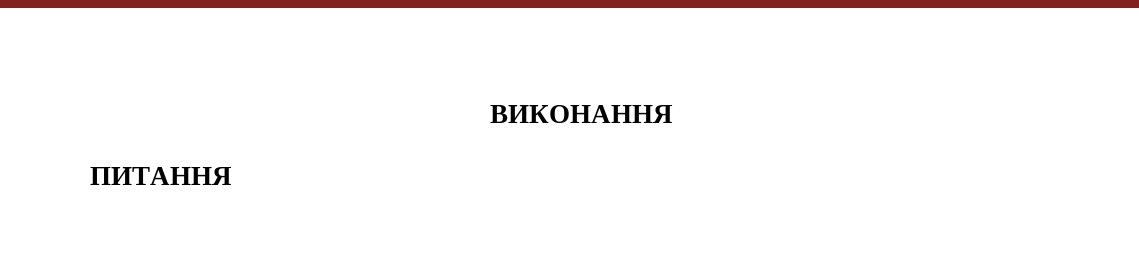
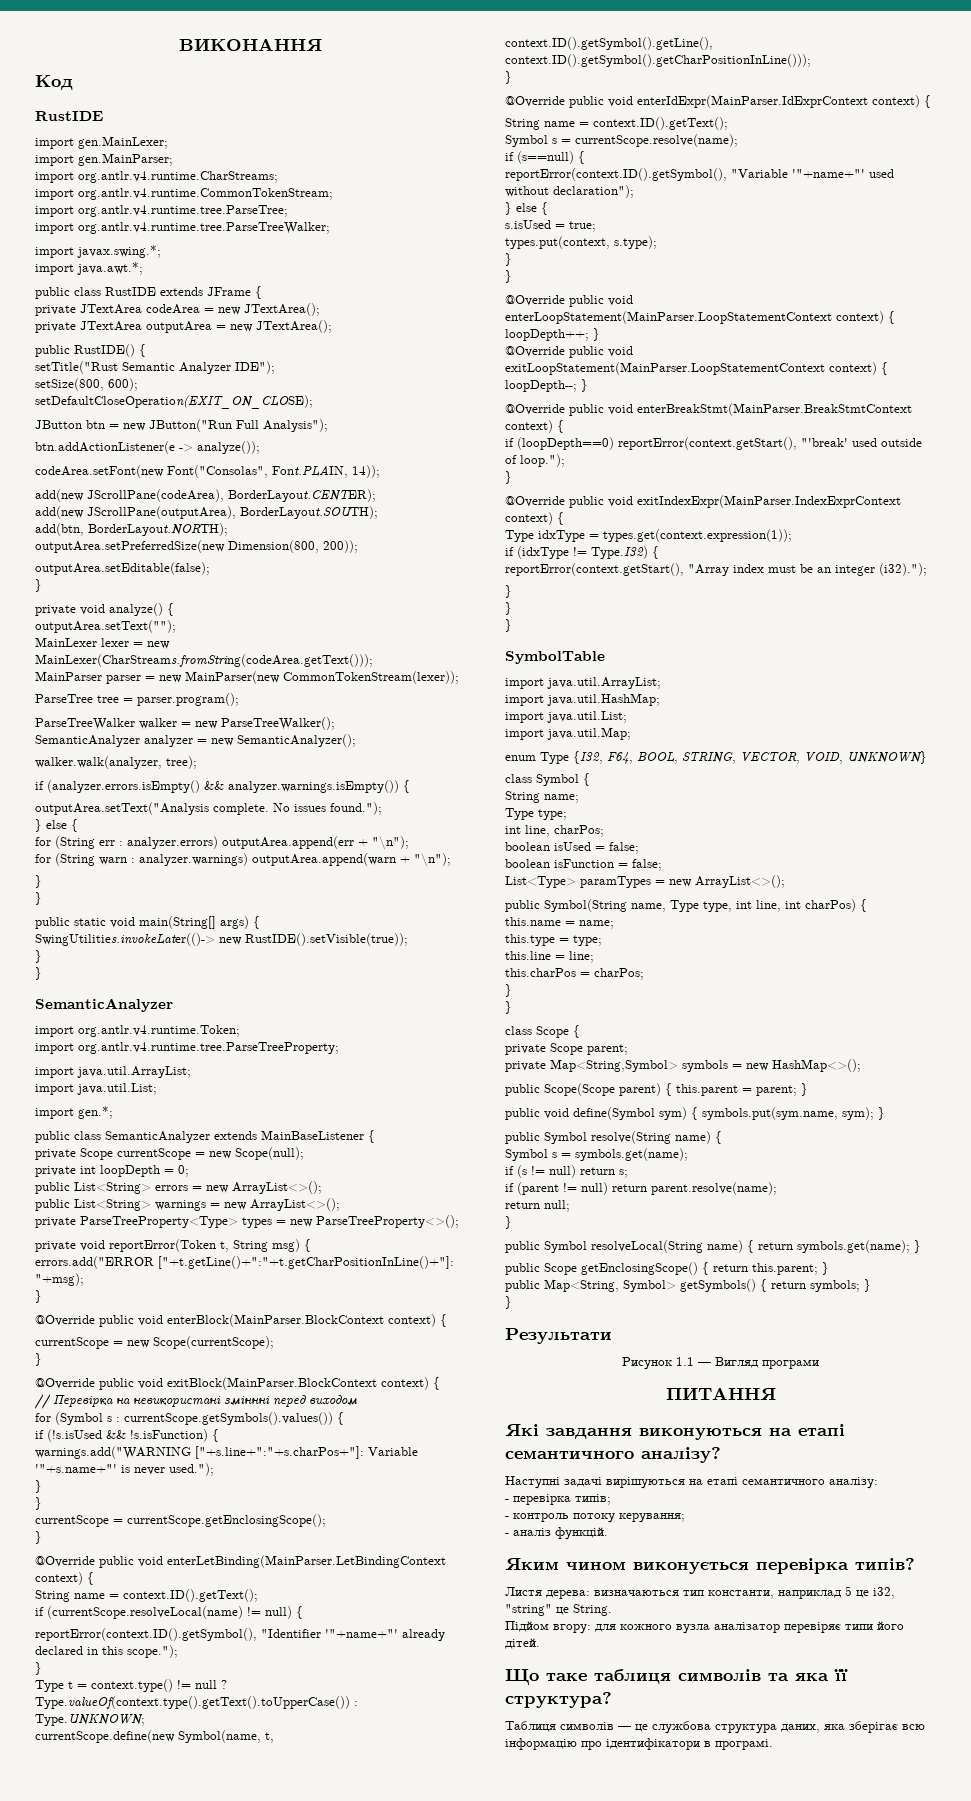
+ Код
+ RustIDE
+ import gen.MainLexer;
+ import gen.MainParser;
+ import org.antlr.v4.runtime.CharStreams;
+ import org.antlr.v4.runtime.CommonTokenStream;
+ import org.antlr.v4.runtime.tree.ParseTree;
+ import org.antlr.v4.runtime.tree.ParseTreeWalker;
+ import javax.swing.*;
+ import java.awt.*;
+ public class RustIDE extends JFrame {
+ private JTextArea codeArea = new JTextArea();
+ private JTextArea outputArea = new JTextArea();
+ public RustIDE() {
+ setTitle("Rust Semantic Analyzer IDE");
+ setSize(800, 600);
+ setDefaultCloseOperation(EXIT_ON_CLOSE);
+ JButton btn = new JButton("Run Full Analysis");
+ btn.addActionListener(e -> analyze());
+ codeArea.setFont(new Font("Consolas", Font.PLAIN, 14));
+ add(new JScrollPane(codeArea), BorderLayout.CENTER);
+ add(new JScrollPane(outputArea), BorderLayout.SOUTH);
+ add(btn, BorderLayout.NORTH);
+ outputArea.setPreferredSize(new Dimension(800, 200));
+ outputArea.setEditable(false);
+ }
+ private void analyze() {
+ outputArea.setText("");
+ MainLexer lexer = new MainLexer(CharStreams.fromString(codeArea.getText()));
+ MainParser parser = new MainParser(new CommonTokenStream(lexer));
+ ParseTree tree = parser.program();
+ ParseTreeWalker walker = new ParseTreeWalker();
+ SemanticAnalyzer analyzer = new SemanticAnalyzer();
+ walker.walk(analyzer, tree);
+ if (analyzer.errors.isEmpty() && analyzer.warnings.isEmpty()) {
+ outputArea.setText("Analysis complete. No issues found.");
+ } else {
+ for (String err : analyzer.errors) outputArea.append(err + "\n");
+ for (String warn : analyzer.warnings) outputArea.append(warn + "\n");
+ }
+ }
+ public static void main(String[] args) {
+ SwingUtilities.invokeLater(()-> new RustIDE().setVisible(true));
+ }
+ }
+ SemanticAnalyzer
+ import org.antlr.v4.runtime.Token;
+ import org.antlr.v4.runtime.tree.ParseTreeProperty;
+ import java.util.ArrayList;
+ import java.util.List;
+ import gen.*;
+ public class SemanticAnalyzer extends MainBaseListener {
+ private Scope currentScope = new Scope(null);
+ private int loopDepth = 0;
+ public List<String> errors = new ArrayList<>();
+ public List<String> warnings = new ArrayList<>();
+ private ParseTreeProperty<Type> types = new ParseTreeProperty<>();
+ private void reportError(Token t, String msg) {
+ errors.add("ERROR ["+t.getLine()+":"+t.getCharPositionInLine()+"]: "+msg);
+ }
+ @Override public void enterBlock(MainParser.BlockContext context) {
+ currentScope = new Scope(currentScope);
+ }
+ @Override public void exitBlock(MainParser.BlockContext context) {
+ // Перевірка на невикористані зміннні перед виходом
+ for (Symbol s : currentScope.getSymbols().values()) {
+ if (!s.isUsed && !s.isFunction) {
+ warnings.add("WARNING ["+s.line+":"+s.charPos+"]: Variable '"+s.name+"' is never used.");
+ }
+ }
+ currentScope = currentScope.getEnclosingScope();
+ }
+ @Override public void enterLetBinding(MainParser.LetBindingContext context) {
+ String name = context.ID().getText();
+ if (currentScope.resolveLocal(name) != null) {
+ reportError(context.ID().getSymbol(), "Identifier '"+name+"' already declared in this scope.");
+ }
+ Type t = context.type() != null ? Type.valueOf(context.type().getText().toUpperCase()) : Type.UNKNOWN;
+ currentScope.define(new Symbol(name, t, context.ID().getSymbol().getLine(), context.ID().getSymbol().getCharPositionInLine()));
+ }
+ @Override public void enterIdExpr(MainParser.IdExprContext context) {
+ String name = context.ID().getText();
+ Symbol s = currentScope.resolve(name);
+ if (s==null) {
+ reportError(context.ID().getSymbol(), "Variable '"+name+"' used without declaration");
+ } else {
+ s.isUsed = true;
+ types.put(context, s.type);
+ }
+ }
+ @Override public void enterLoopStatement(MainParser.LoopStatementContext context) { loopDepth++; }
+ @Override public void exitLoopStatement(MainParser.LoopStatementContext context) { loopDepth--; }
+ @Override public void enterBreakStmt(MainParser.BreakStmtContext context) {
+ if (loopDepth==0) reportError(context.getStart(), "'break' used outside of loop.");
+ }
+ @Override public void exitIndexExpr(MainParser.IndexExprContext context) {
+ Type idxType = types.get(context.expression(1));
+ if (idxType != Type.I32) {
+ reportError(context.getStart(), "Array index must be an integer (i32).");
+ }
+ }
+ }
+ SymbolTable
+ import java.util.ArrayList;
+ import java.util.HashMap;
+ import java.util.List;
+ import java.util.Map;
+ enum Type {I32, F64, BOOL, STRING, VECTOR, VOID, UNKNOWN}
+ class Symbol {
+ String name;
+ Type type;
+ int line, charPos;
+ boolean isUsed = false;
+ boolean isFunction = false;
+ List<Type> paramTypes = new ArrayList<>();
+ public Symbol(String name, Type type, int line, int charPos) {
+ this.name = name;
+ this.type = type;
+ this.line = line;
+ this.charPos = charPos;
+ }
+ }
+ class Scope {
+ private Scope parent;
+ private Map<String,Symbol> symbols = new HashMap<>();
+ public Scope(Scope parent) { this.parent = parent; }
+ public void define(Symbol sym) { symbols.put(sym.name, sym); }
+ public Symbol resolve(String name) {
+ Symbol s = symbols.get(name);
+ if (s != null) return s;
+ if (parent != null) return parent.resolve(name);
+ return null;
+ }
+ public Symbol resolveLocal(String name) { return symbols.get(name); }
+ public Scope getEnclosingScope() { return this.parent; }
+ public Map<String, Symbol> getSymbols() { return symbols; }
+ }
+ Результати
+ Рисунок 1.1 — Вигляд програми
  ПИТАННЯ
+ Які завдання виконуються на етапі семантичного аналізу?
+ Наступні задачі вирішуються на етапі семантичного аналізу:
+ - перевірка типів;
+ - контроль потоку керування;
+ - аналіз функцій.
+ Яким чином виконується перевірка типів?
+ Листя дерева: визначаються тип константи, наприклад 5 це i32, "string" це String.
+ Підйом вгору: для кожного вузла аналізатор перевіряє типи його дітей.
+ Що таке таблиця символів та яка її структура?
+ Таблиця символів — це службова структура даних, яка зберігає всю інформацію про ідентифікатори в програмі.

